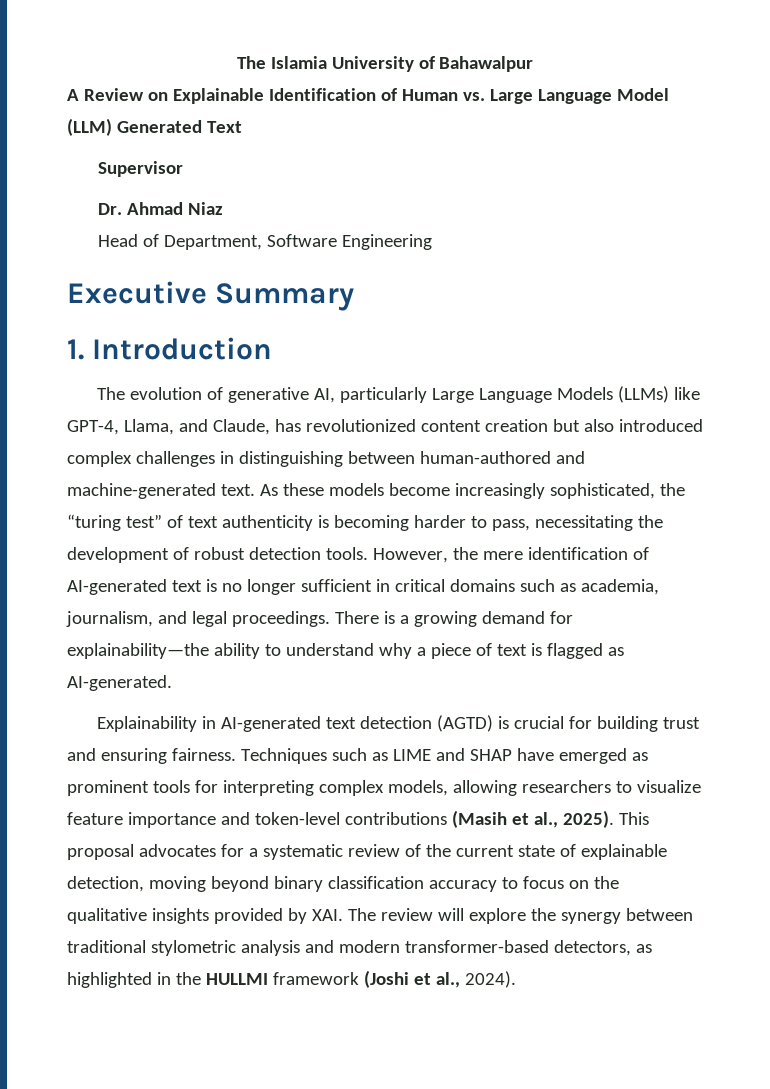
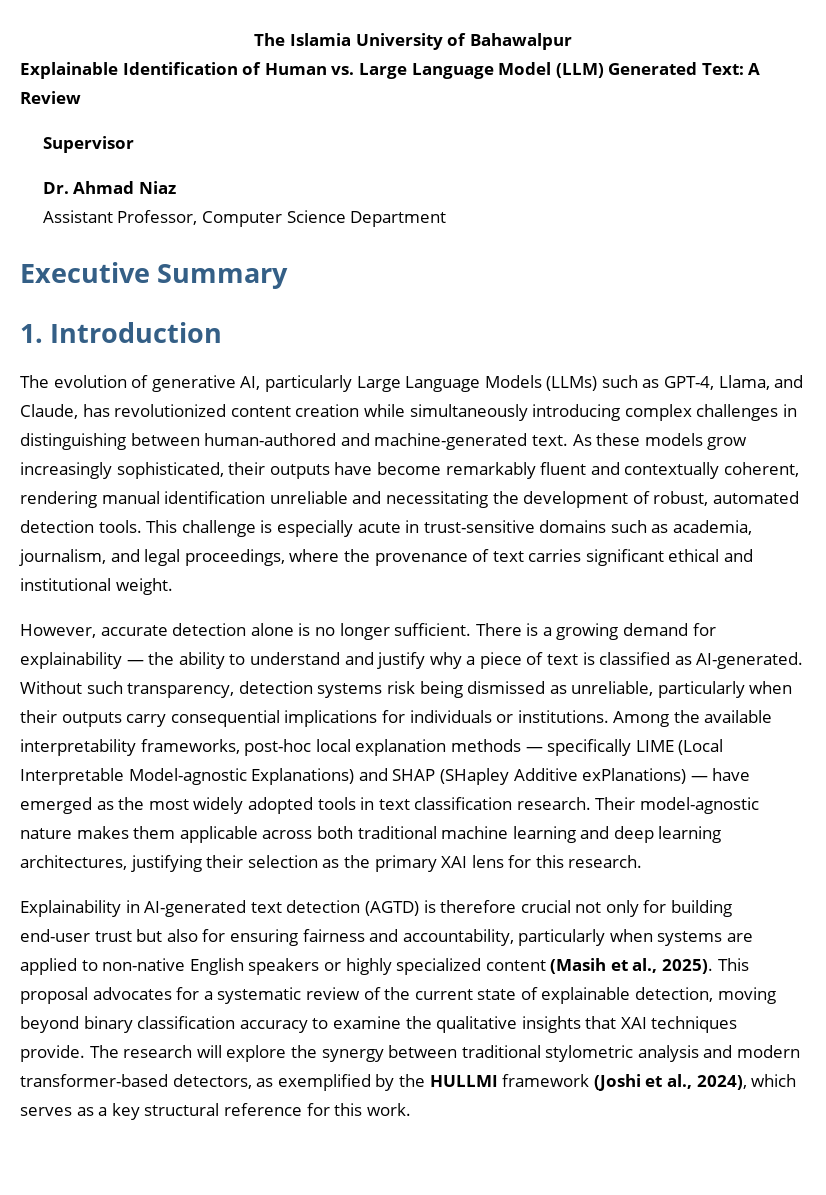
- A Review on Explainable Identification of Human vs. Large Language Model (LLM) Generated Text
+ Explainable Identification of Human vs. Large Language Model (LLM) Generated Text: A Review
- Head of Department, Software Engineering
+ Assistant Professor, Computer Science Department
- The evolution of generative AI, particularly Large Language Models (LLMs) like GPT-4, Llama, and Claude, has revolutionized content creation but also introduced complex challenges in distinguishing between human-authored and machine-generated text.
+ The evolution of generative AI, particularly Large Language Models (LLMs) such as GPT-4, Llama, and Claude, has revolutionized content creation while simultaneously introducing complex challenges in distinguishing between human-authored and machine-generated text.
- As these models become increasingly sophisticated, the “turing test” of text authenticity is becoming harder to pass, necessitating the development of robust detection tools. However, the mere identification of AI-generated text is no longer sufficient in critical domains such as academia, journalism, and legal proceedings.
+ As these models grow increasingly sophisticated, their outputs have become remarkably fluent and contextually coherent, rendering manual identification unreliable and necessitating the development of robust, automated detection tools. This challenge is especially acute in trust-sensitive domains such as academia, journalism, and legal proceedings, where the provenance of text carries significant ethical and institutional weight.
+ However, accurate detection alone is no longer sufficient.
- There is a growing demand for explainability—the ability to understand why a piece of text is flagged as AI-generated.
+ There is a growing demand for explainability — the ability to understand and justify why a piece of text is classified as AI-generated. Without such transparency, detection systems risk being dismissed as unreliable, particularly when their outputs carry consequential implications for individuals or institutions. Among the available interpretability frameworks, post-hoc local explanation methods — specifically LIME (Local Interpretable Model-agnostic Explanations) and SHAP (SHapley Additive exPlanations) — have emerged as the most widely adopted tools in text classification research. Their model-agnostic nature makes them applicable across both traditional machine learning and deep learning architectures, justifying their selection as the primary XAI lens for this research.
- Explainability in AI-generated text detection (AGTD) is crucial for building trust and ensuring fairness. Techniques such as LIME and SHAP have emerged as prominent tools for interpreting complex models, allowing researchers to visualize feature importance and token-level contributions (Masih et al., 2025).
+ Explainability in AI-generated text detection (AGTD) is therefore crucial not only for building end-user trust but also for ensuring fairness and accountability, particularly when systems are applied to non-native English speakers or highly specialized content (Masih et al., 2025).
- This proposal advocates for a systematic review of the current state of explainable detection, moving beyond binary classification accuracy to focus on the qualitative insights provided by XAI. The review will explore the synergy between traditional stylometric analysis and modern transformer-based detectors, as highlighted in the HULLMI framework (Joshi et al., 2024).
+ This proposal advocates for a systematic review of the current state of explainable detection, moving beyond binary classification accuracy to examine the qualitative insights that XAI techniques provide. The research will explore the synergy between traditional stylometric analysis and modern transformer-based detectors, as exemplified by the HULLMI framework (Joshi et al., 2024), which serves as a key structural reference for this work.

